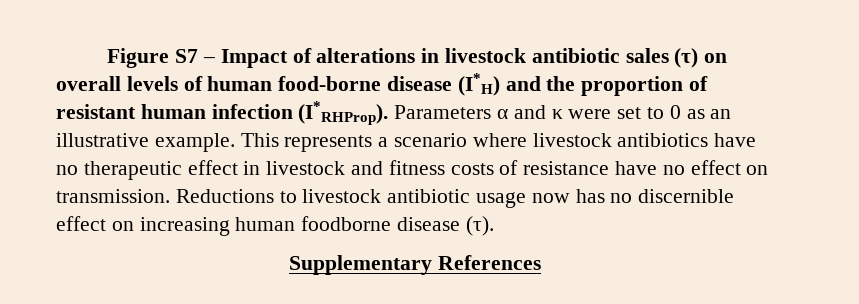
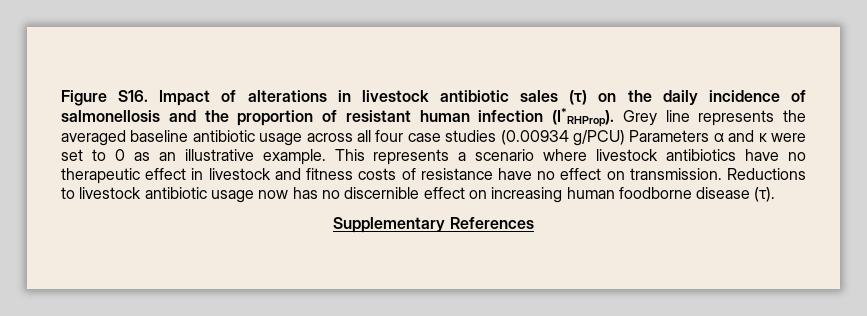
- Figure S7 – Impact of alterations in livestock antibiotic sales (τ) on overall levels of human food-borne disease (I*H) and the proportion of resistant human infection (I*RHProp).
+ Figure S16. Impact of alterations in livestock antibiotic sales (τ) on the daily incidence of salmonellosis and the proportion of resistant human infection (I*RHProp).
- Parameters α and κ were set to 0 as an illustrative example.
+ Grey line represents the averaged baseline antibiotic usage across all four case studies (0.00934 g/PCU) Parameters α and κ were set to 0 as an illustrative example.

